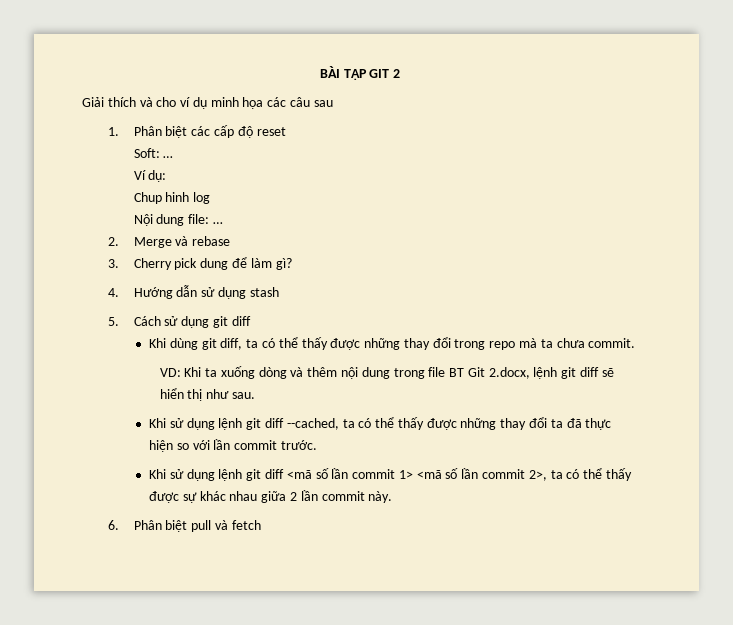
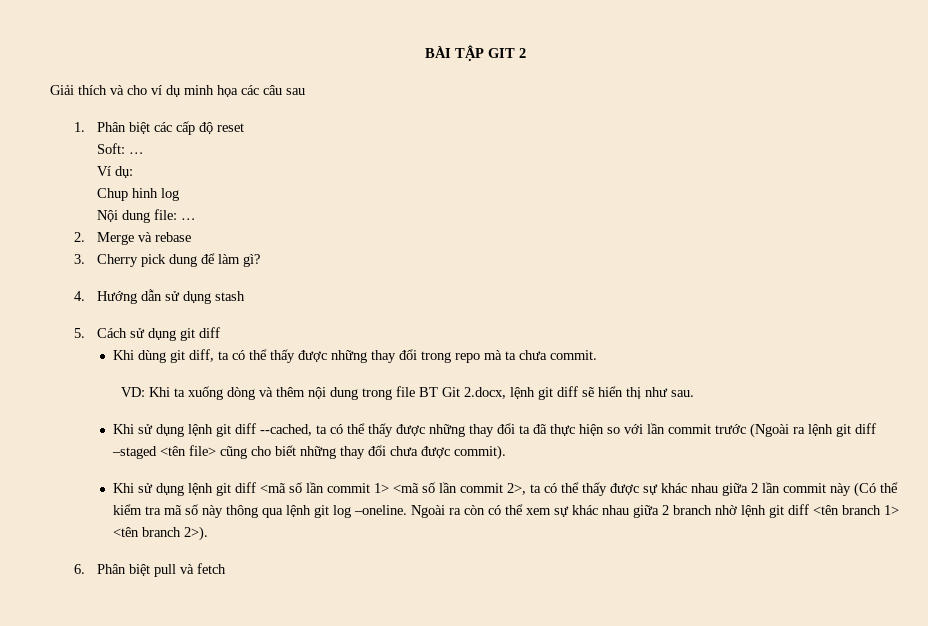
- Khi sử dụng lệnh git diff --cached, ta có thể thấy được những thay đổi ta đã thực hiện so với lần commit trước.
+ Khi sử dụng lệnh git diff --cached, ta có thể thấy được những thay đổi ta đã thực hiện so với lần commit trước (Ngoài ra lệnh git diff –staged <tên file> cũng cho biết những thay đổi chưa được commit).
- Khi sử dụng lệnh git diff <mã số lần commit 1> <mã số lần commit 2>, ta có thể thấy được sự khác nhau giữa 2 lần commit này.
+ Khi sử dụng lệnh git diff <mã số lần commit 1> <mã số lần commit 2>, ta có thể thấy được sự khác nhau giữa 2 lần commit này (Có thể kiểm tra mã số này thông qua lệnh git log –oneline. Ngoài ra còn có thể xem sự khác nhau giữa 2 branch nhờ lệnh git diff <tên branch 1> <tên branch 2>).

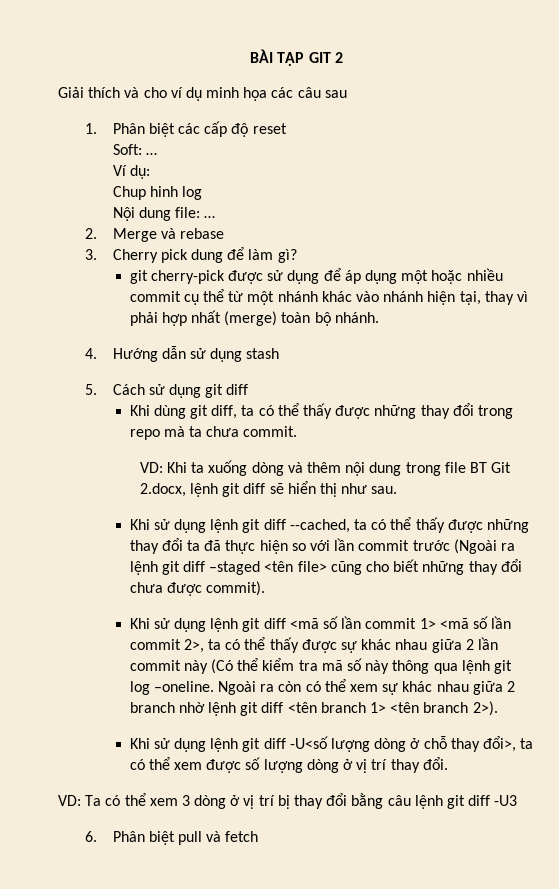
+ git cherry-pick được sử dụng để áp dụng một hoặc nhiều commit cụ thể từ một nhánh khác vào nhánh hiện tại, thay vì phải hợp nhất (merge) toàn bộ nhánh.
+ Khi sử dụng lệnh git diff -U<số lượng dòng ở chỗ thay đổi>, ta có thể xem được số lượng dòng ở vị trí thay đổi.
+ VD: Ta có thể xem 3 dòng ở vị trí bị thay đổi bằng câu lệnh git diff -U3

